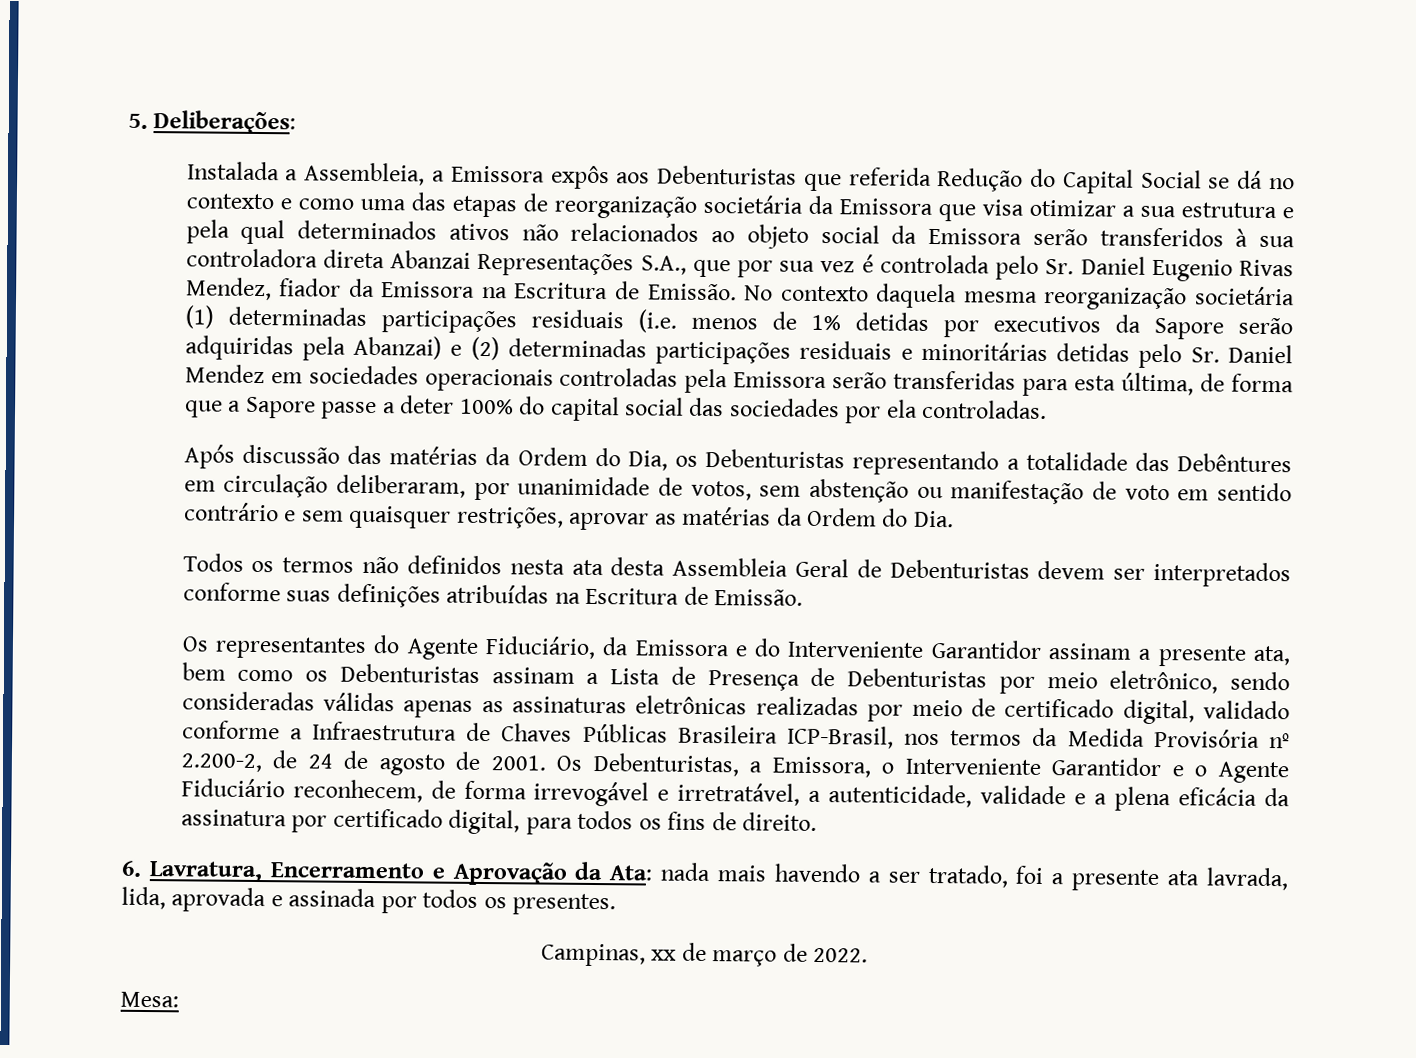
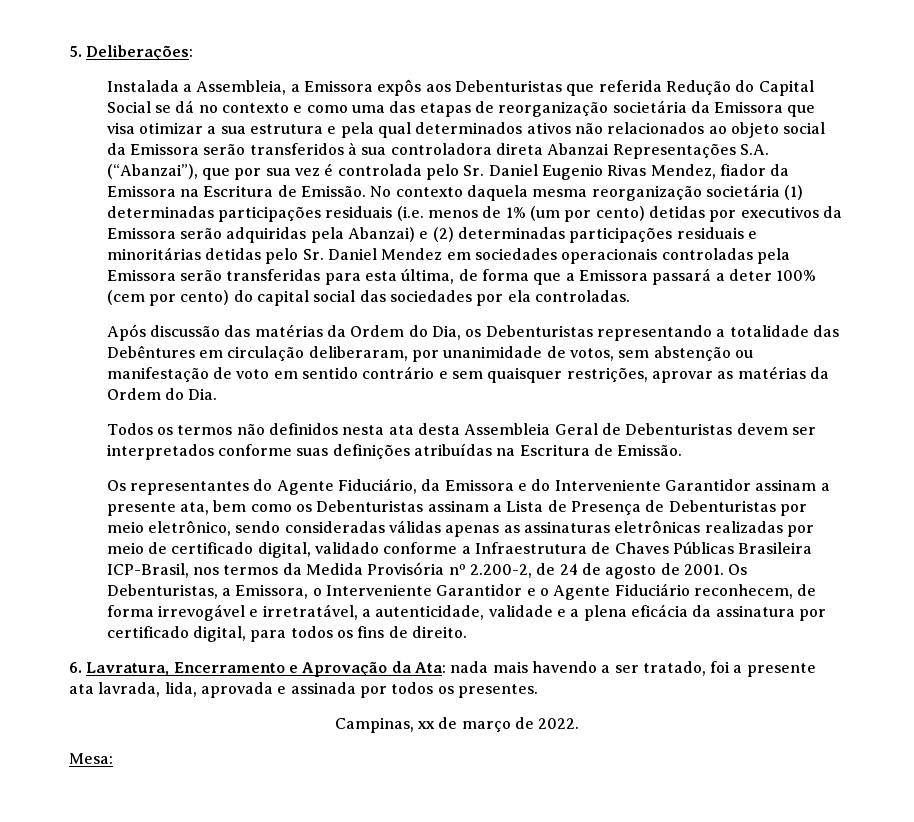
- Instalada a Assembleia, a Emissora expôs aos Debenturistas que referida Redução do Capital Social se dá no contexto e como uma das etapas de reorganização societária da Emissora que visa otimizar a sua estrutura e pela qual determinados ativos não relacionados ao objeto social da Emissora serão transferidos à sua controladora direta Abanzai Representações S.A., que por sua vez é controlada pelo Sr. Daniel Eugenio Rivas Mendez, fiador da Emissora na Escritura de Emissão.
+ Instalada a Assembleia, a Emissora expôs aos Debenturistas que referida Redução do Capital Social se dá no contexto e como uma das etapas de reorganização societária da Emissora que visa otimizar a sua estrutura e pela qual determinados ativos não relacionados ao objeto social da Emissora serão transferidos à sua controladora direta Abanzai Representações S.A. (“Abanzai”), que por sua vez é controlada pelo Sr. Daniel Eugenio Rivas Mendez, fiador da Emissora na Escritura de Emissão.
- No contexto daquela mesma reorganização societária (1) determinadas participações residuais (i.e. menos de 1% detidas por executivos da Sapore serão adquiridas pela Abanzai) e (2) determinadas participações residuais e minoritárias detidas pelo Sr. Daniel Mendez em sociedades operacionais controladas pela Emissora serão transferidas para esta última, de forma que a Sapore passe a deter 100% do capital social das sociedades por ela controladas.
+ No contexto daquela mesma reorganização societária (1) determinadas participações residuais (i.e. menos de 1% (um por cento) detidas por executivos da Emissora serão adquiridas pela Abanzai) e (2) determinadas participações residuais e minoritárias detidas pelo Sr. Daniel Mendez em sociedades operacionais controladas pela Emissora serão transferidas para esta última, de forma que a Emissora passará a deter 100% (cem por cento) do capital social das sociedades por ela controladas.

